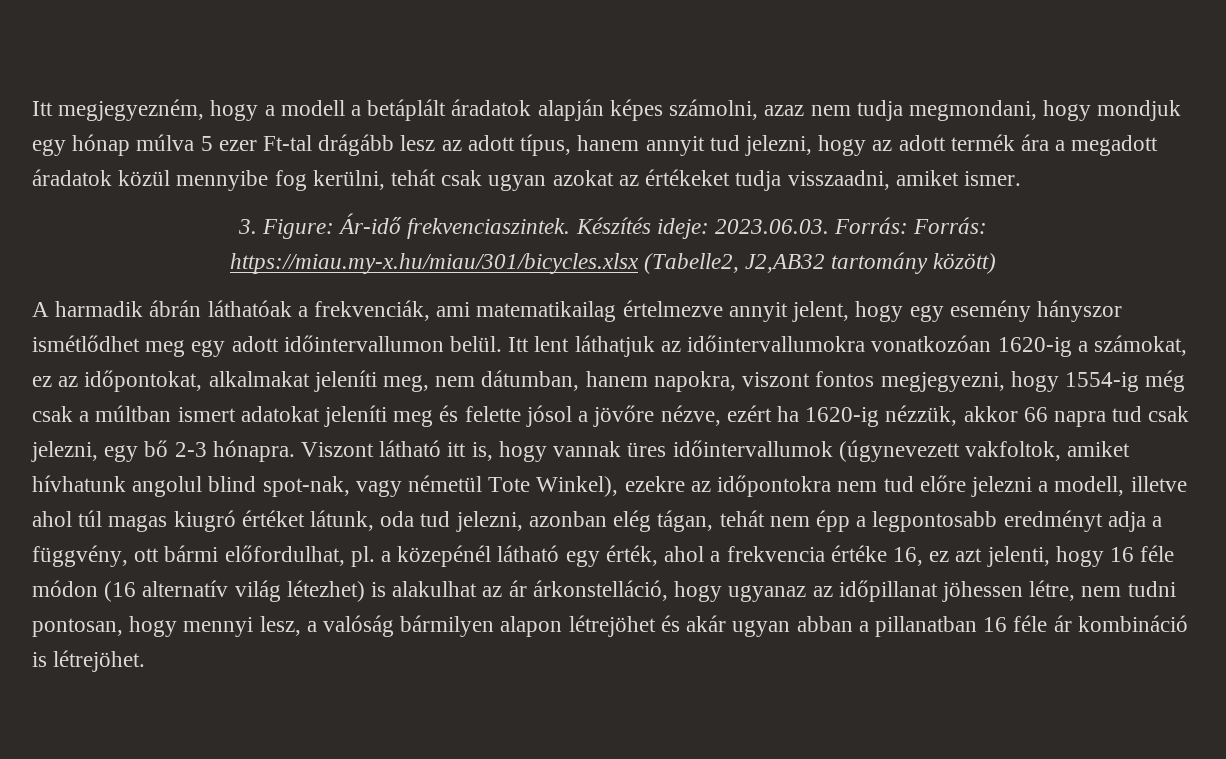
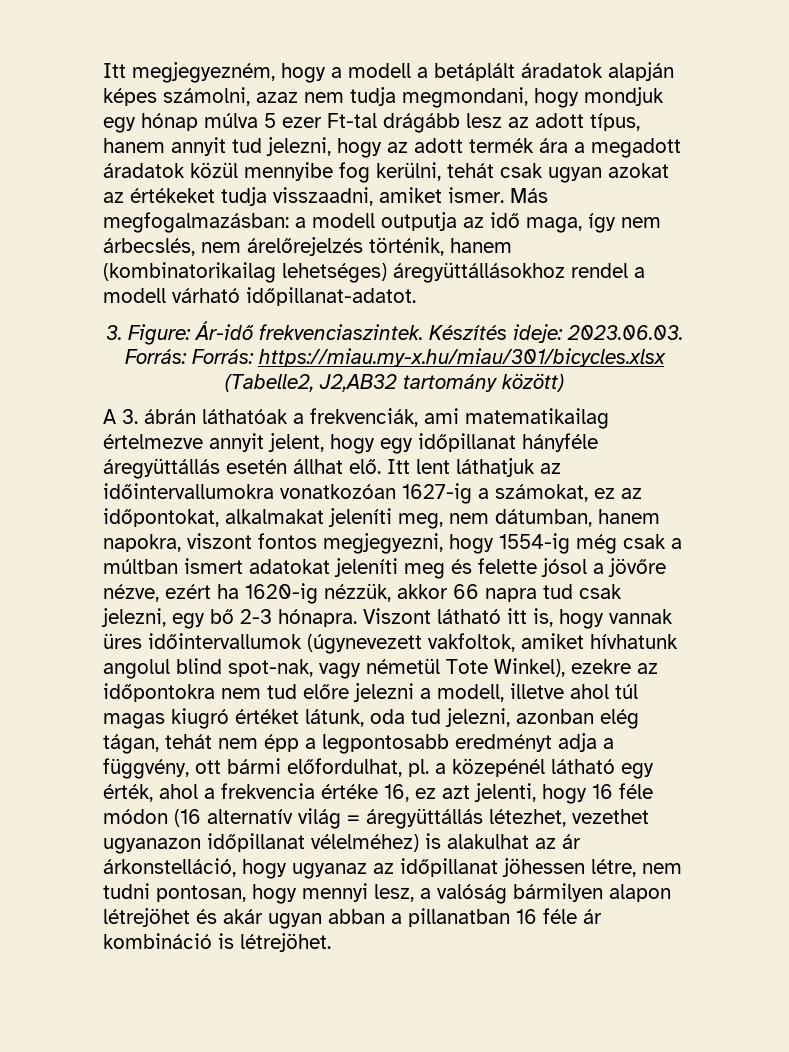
+ Más megfogalmazásban: a modell outputja az idő maga, így nem árbecslés, nem árelőrejelzés történik, hanem (kombinatorikailag lehetséges) áregyüttállásokhoz rendel a modell várható időpillanat-adatot.
- A harmadik ábrán láthatóak a frekvenciák, ami matematikailag értelmezve annyit jelent, hogy egy esemény hányszor ismétlődhet meg egy adott időintervallumon belül.
+ A 3. ábrán láthatóak a frekvenciák, ami matematikailag értelmezve annyit jelent, hogy egy időpillanat hányféle áregyüttállás esetén állhat elő.
- Itt lent láthatjuk az időintervallumokra vonatkozóan 1620-ig a számokat, ez az időpontokat, alkalmakat jeleníti meg, nem dátumban, hanem napokra, viszont fontos megjegyezni, hogy 1554-ig még csak a múltban ismert adatokat jeleníti meg és felette jósol a jövőre nézve, ezért ha 1620-ig nézzük, akkor 66 napra tud csak jelezni, egy bő 2-3 hónapra.
+ Itt lent láthatjuk az időintervallumokra vonatkozóan 1627-ig a számokat, ez az időpontokat, alkalmakat jeleníti meg, nem dátumban, hanem napokra, viszont fontos megjegyezni, hogy 1554-ig még csak a múltban ismert adatokat jeleníti meg és felette jósol a jövőre nézve, ezért ha 1620-ig nézzük, akkor 66 napra tud csak jelezni, egy bő 2-3 hónapra.
- Viszont látható itt is, hogy vannak üres időintervallumok (úgynevezett vakfoltok, amiket hívhatunk angolul blind spot-nak, vagy németül Tote Winkel), ezekre az időpontokra nem tud előre jelezni a modell, illetve ahol túl magas kiugró értéket látunk, oda tud jelezni, azonban elég tágan, tehát nem épp a legpontosabb eredményt adja a függvény, ott bármi előfordulhat, pl. a közepénél látható egy érték, ahol a frekvencia értéke 16, ez azt jelenti, hogy 16 féle módon (16 alternatív világ létezhet) is alakulhat az ár árkonstelláció, hogy ugyanaz az időpillanat jöhessen létre, nem tudni pontosan, hogy mennyi lesz, a valóság bármilyen alapon létrejöhet és akár ugyan abban a pillanatban 16 féle ár kombináció is létrejöhet.
+ Viszont látható itt is, hogy vannak üres időintervallumok (úgynevezett vakfoltok, amiket hívhatunk angolul blind spot-nak, vagy németül Tote Winkel), ezekre az időpontokra nem tud előre jelezni a modell, illetve ahol túl magas kiugró értéket látunk, oda tud jelezni, azonban elég tágan, tehát nem épp a legpontosabb eredményt adja a függvény, ott bármi előfordulhat, pl. a közepénél látható egy érték, ahol a frekvencia értéke 16, ez azt jelenti, hogy 16 féle módon (16 alternatív világ = áregyüttállás létezhet, vezethet ugyanazon időpillanat vélelméhez) is alakulhat az ár árkonstelláció, hogy ugyanaz az időpillanat jöhessen létre, nem tudni pontosan, hogy mennyi lesz, a valóság bármilyen alapon létrejöhet és akár ugyan abban a pillanatban 16 féle ár kombináció is létrejöhet.

